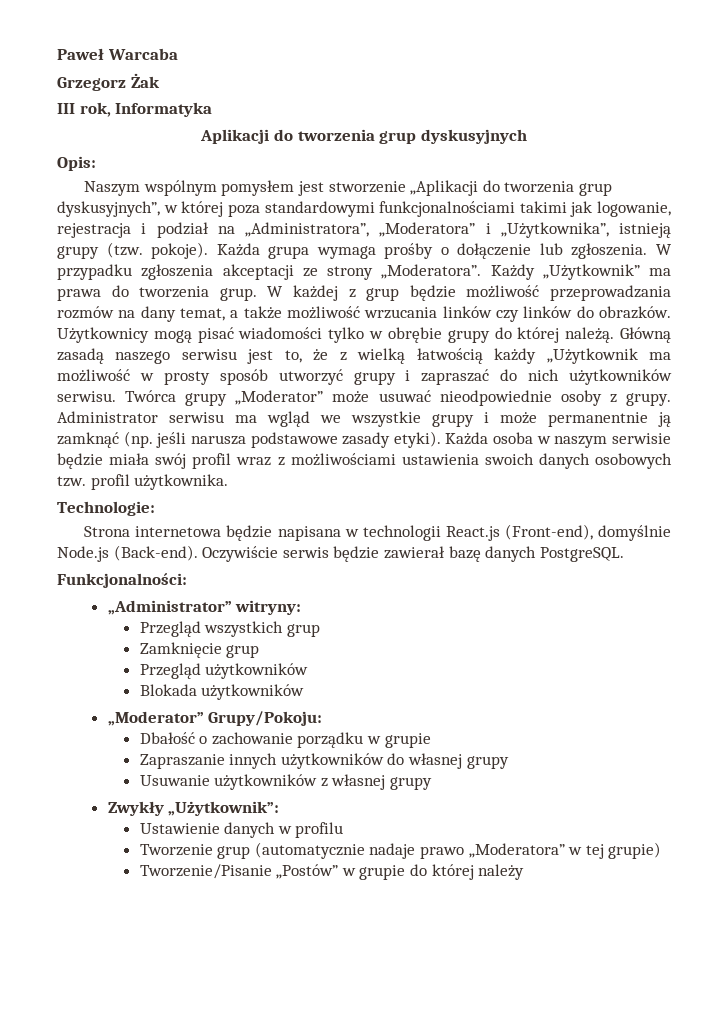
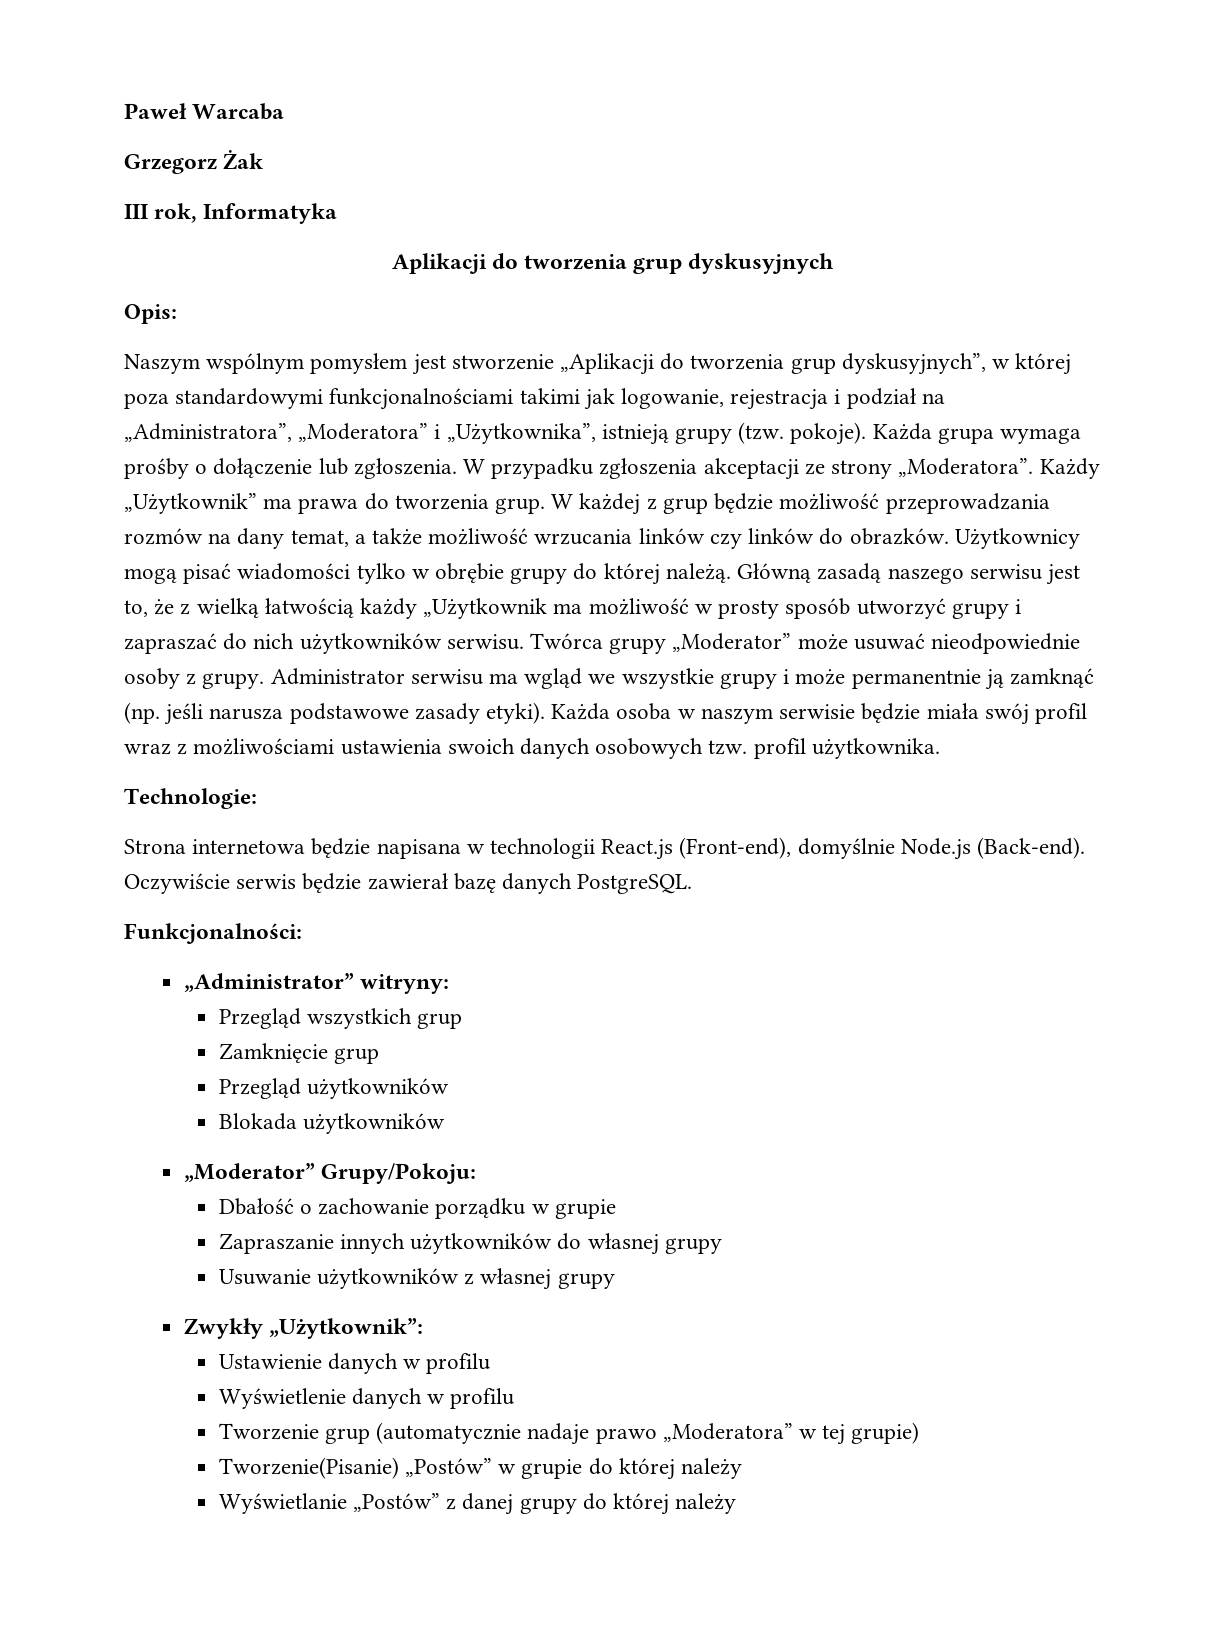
+ Wyświetlenie danych w profilu
- Tworzenie/Pisanie „Postów” w grupie do której należy
+ Tworzenie(Pisanie) „Postów” w grupie do której należy
+ Wyświetlanie „Postów” z danej grupy do której należy

